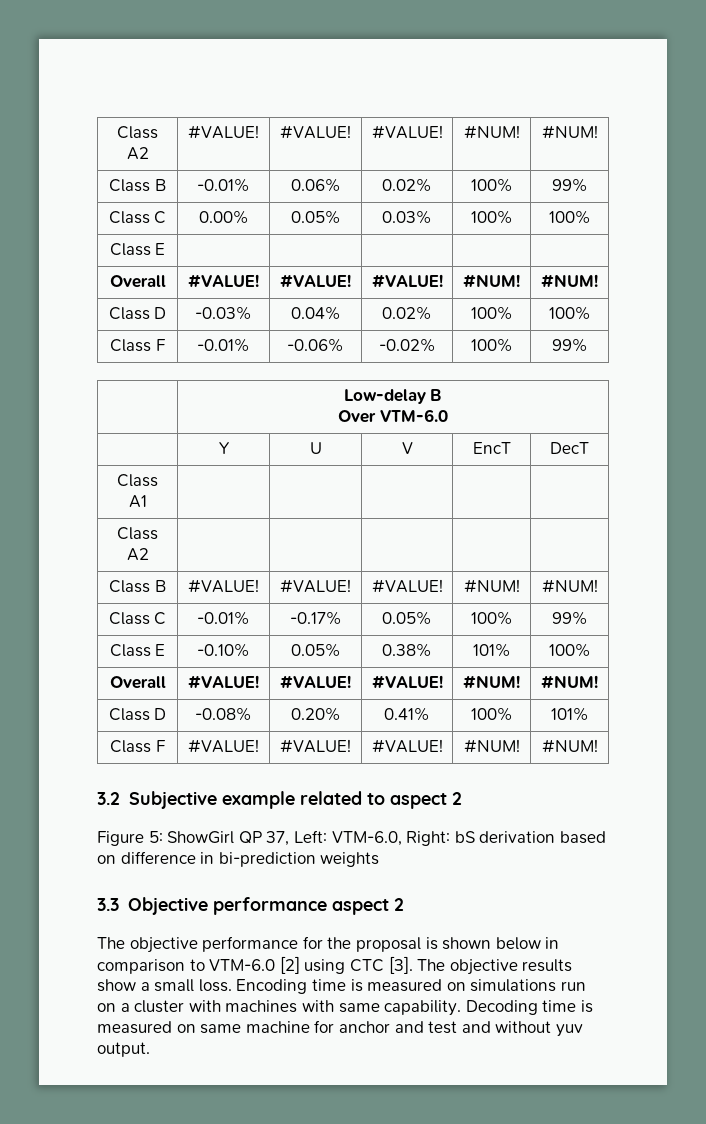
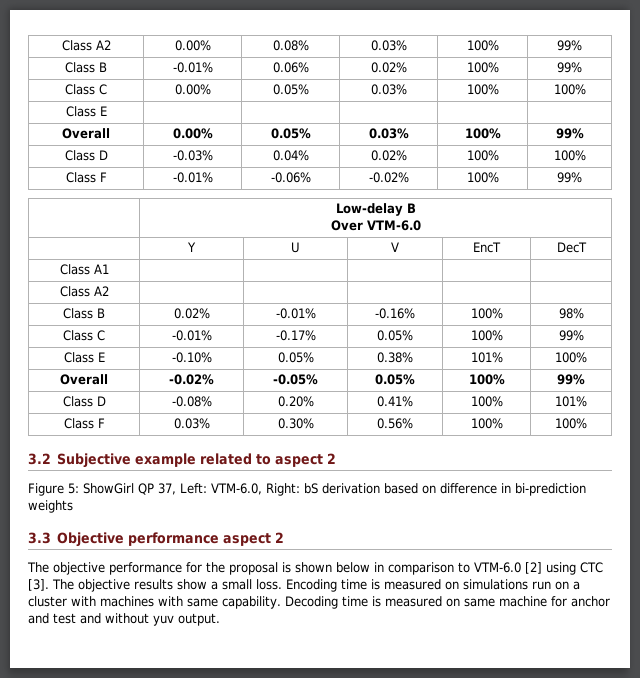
- Class A2 | #VALUE! | #VALUE! | #VALUE! | #NUM! | #NUM!
+ Class A2 | 0.00% | 0.08% | 0.03% | 100% | 99%
  Class E | | | | |
- Overall | #VALUE! | #VALUE! | #VALUE! | #NUM! | #NUM!
+ Overall | 0.00% | 0.05% | 0.03% | 100% | 99%
- Class B | #VALUE! | #VALUE! | #VALUE! | #NUM! | #NUM!
+ Class B | 0.02% | -0.01% | -0.16% | 100% | 98%
  Class E | -0.10% | 0.05% | 0.38% | 101% | 100%
- Overall | #VALUE! | #VALUE! | #VALUE! | #NUM! | #NUM!
+ Overall | -0.02% | -0.05% | 0.05% | 100% | 99%
- Class F | #VALUE! | #VALUE! | #VALUE! | #NUM! | #NUM!
+ Class F | 0.03% | 0.30% | 0.56% | 100% | 100%

